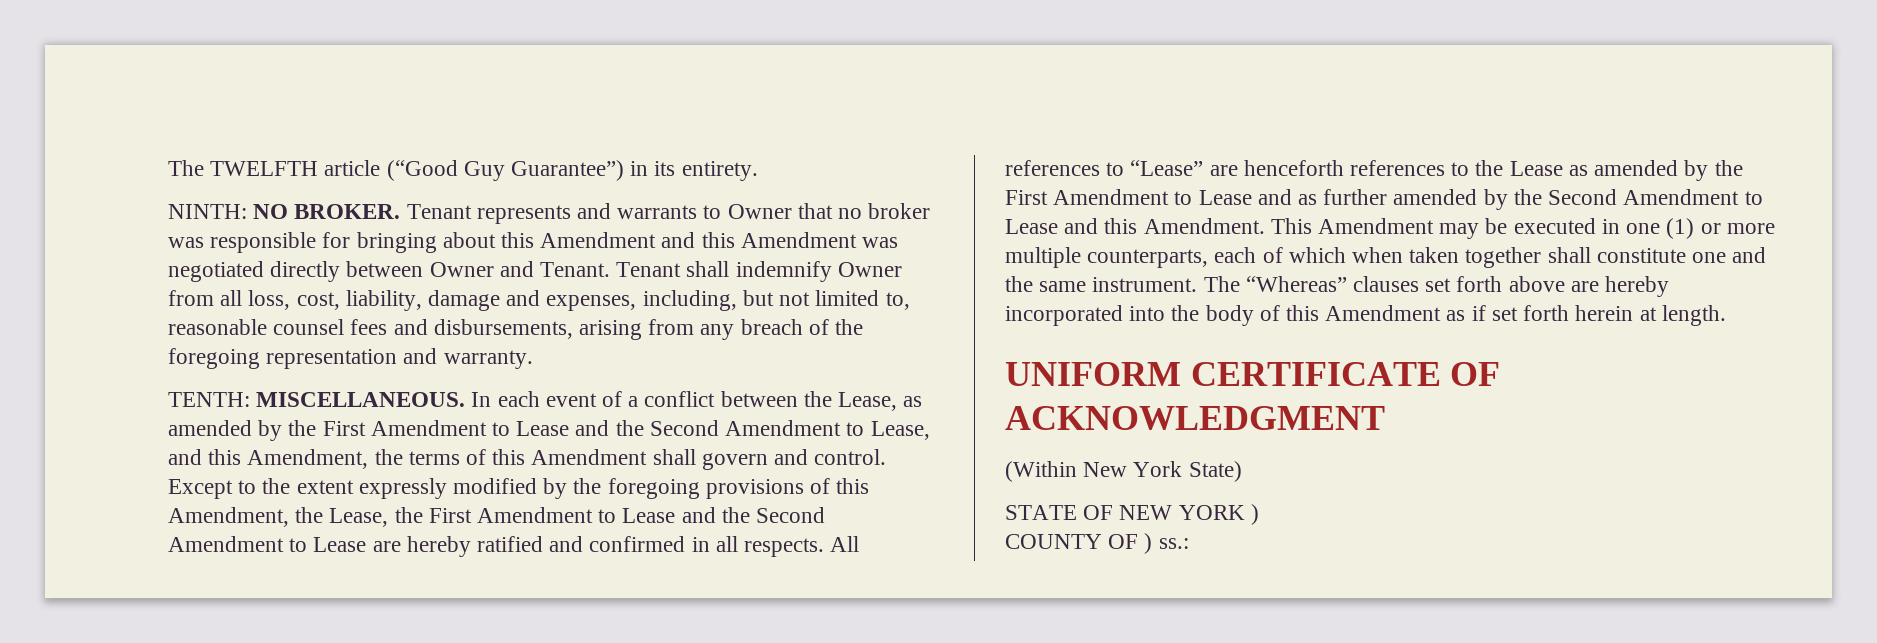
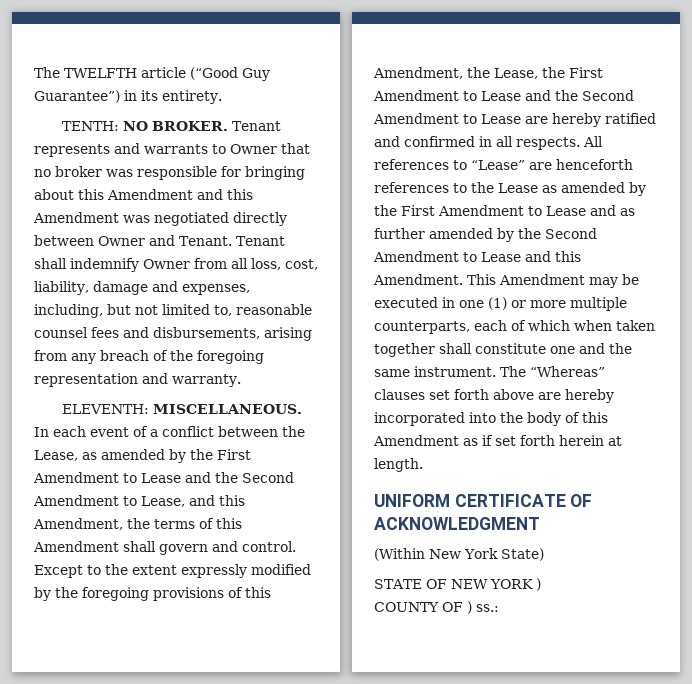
- NINTH: NO BROKER.
+ TENTH: NO BROKER.
- TENTH: MISCELLANEOUS.
+ ELEVENTH: MISCELLANEOUS.

